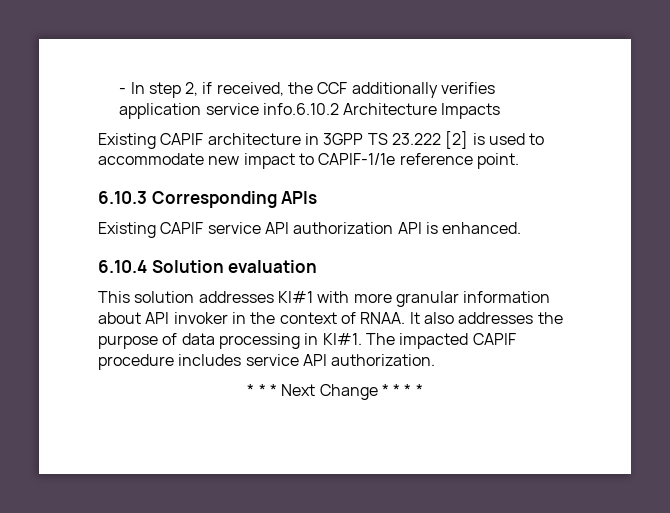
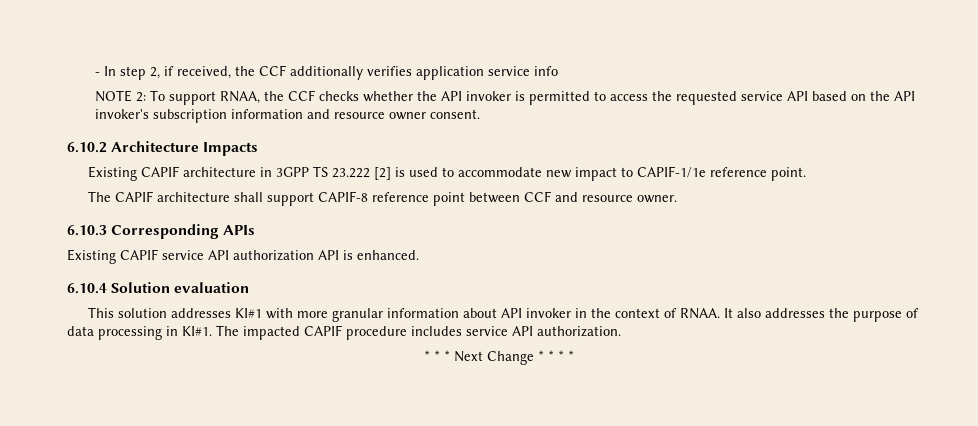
- - In step 2, if received, the CCF additionally verifies application service info.6.10.2 Architecture Impacts
+ - In step 2, if received, the CCF additionally verifies application service info
+ NOTE 2: To support RNAA, the CCF checks whether the API invoker is permitted to access the requested service API based on the API invoker's subscription information and resource owner consent.
+ 6.10.2 Architecture Impacts
+ The CAPIF architecture shall support CAPIF-8 reference point between CCF and resource owner.

